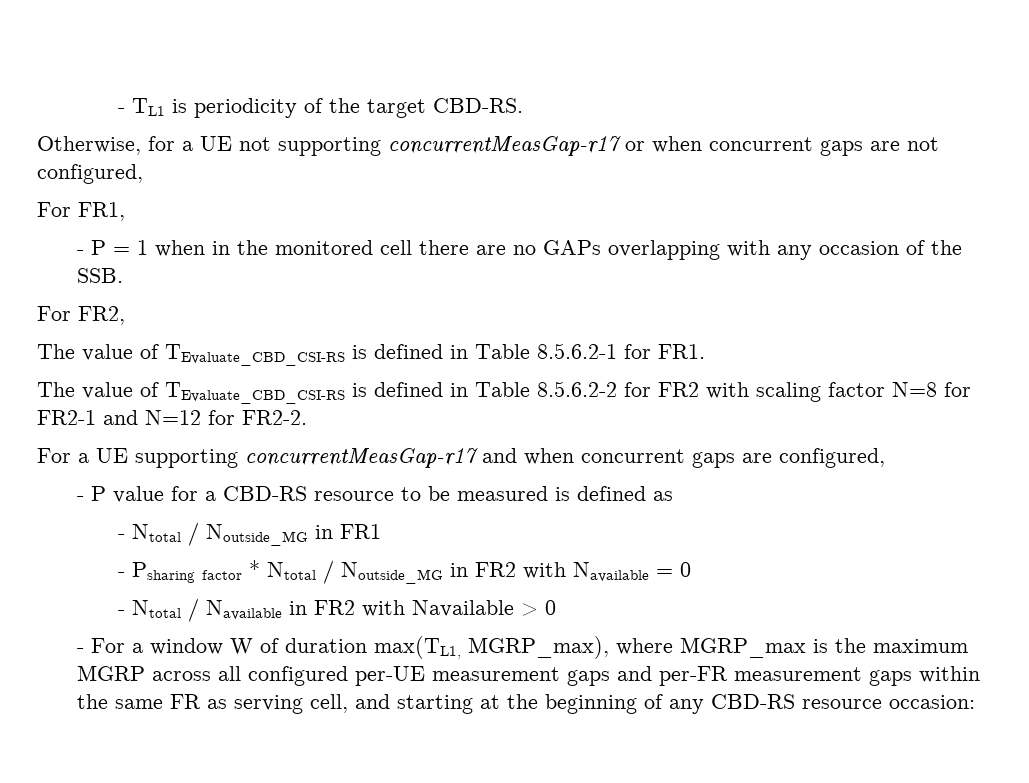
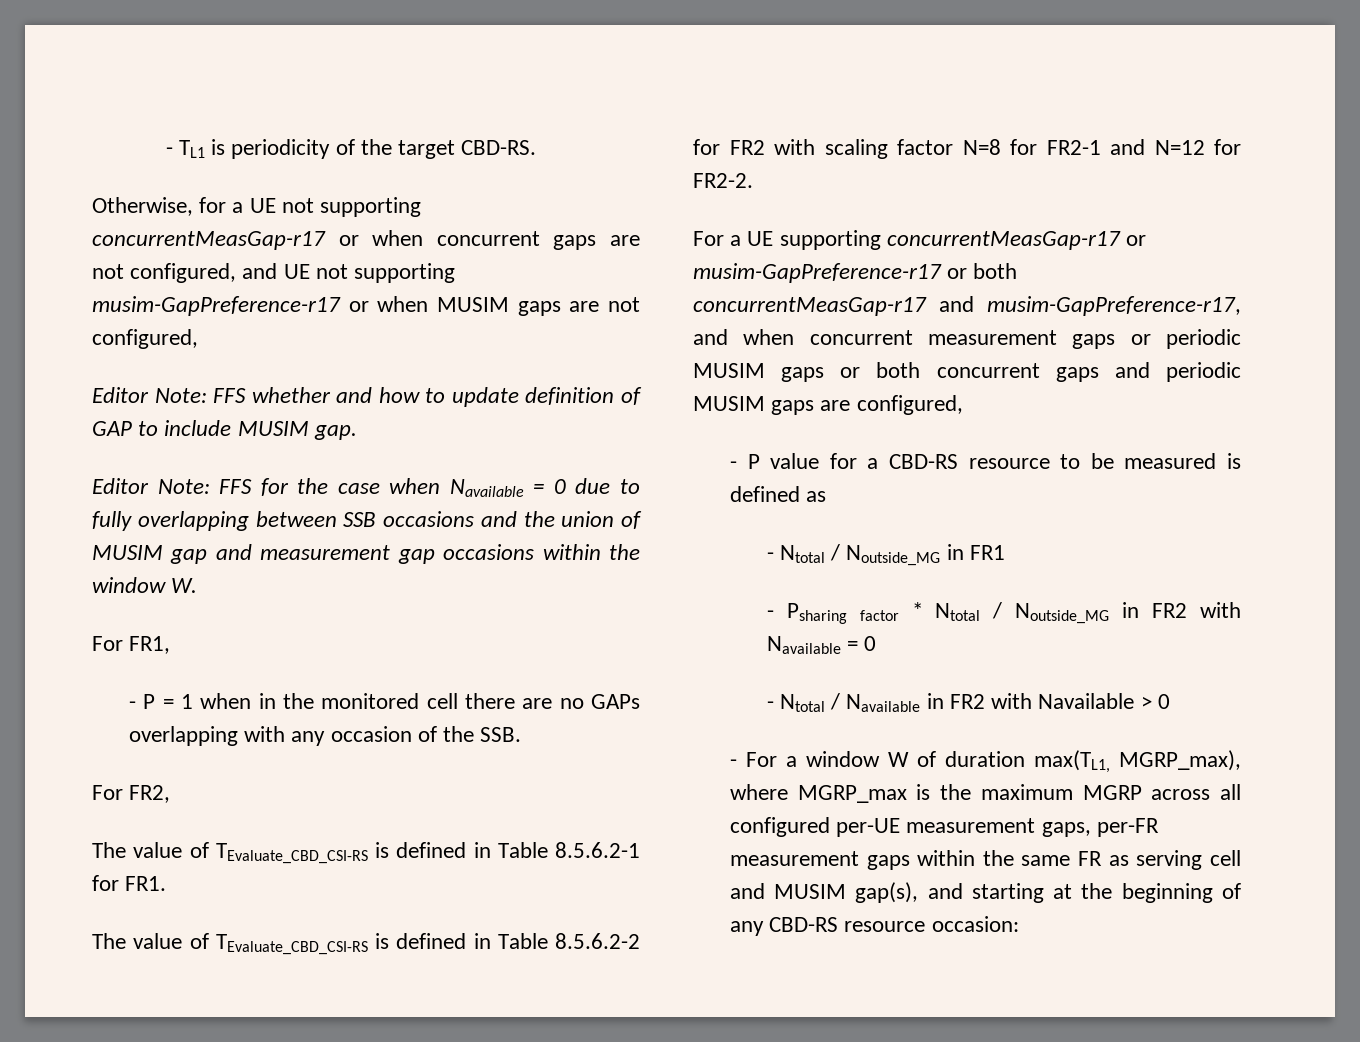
- Otherwise, for a UE not supporting concurrentMeasGap-r17 or when concurrent gaps are not configured,
+ Otherwise, for a UE not supporting concurrentMeasGap-r17 or when concurrent gaps are not configured, and UE not supporting musim-GapPreference-r17 or when MUSIM gaps are not configured,
+ Editor Note: FFS whether and how to update definition of GAP to include MUSIM gap.
+ Editor Note: FFS for the case when Navailable = 0 due to fully overlapping between SSB occasions and the union of MUSIM gap and measurement gap occasions within the window W.
- For a UE supporting concurrentMeasGap-r17 and when concurrent gaps are configured,
+ For a UE supporting concurrentMeasGap-r17 or musim-GapPreference-r17 or both concurrentMeasGap-r17 and musim-GapPreference-r17, and when concurrent measurement gaps or periodic MUSIM gaps or both concurrent gaps and periodic MUSIM gaps are configured,
- - For a window W of duration max(TL1, MGRP_max), where MGRP_max is the maximum MGRP across all configured per-UE measurement gaps and per-FR measurement gaps within the same FR as serving cell, and starting at the beginning of any CBD-RS resource occasion:
+ - For a window W of duration max(TL1, MGRP_max), where MGRP_max is the maximum MGRP across all configured per-UE measurement gaps, per-FR measurement gaps within the same FR as serving cell and MUSIM gap(s), and starting at the beginning of any CBD-RS resource occasion:

